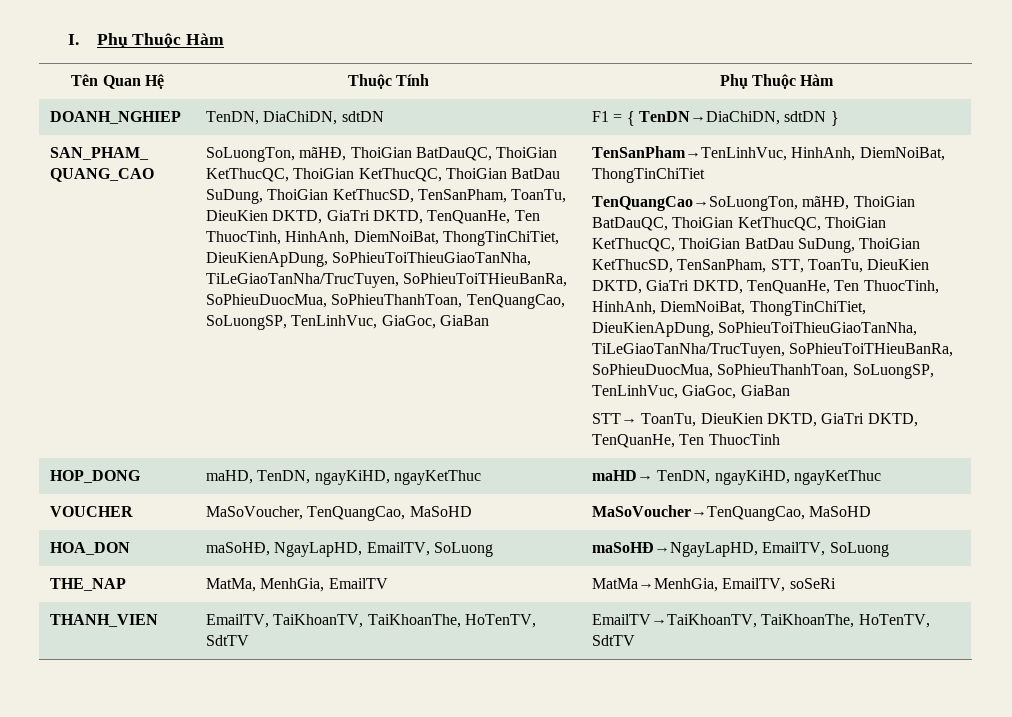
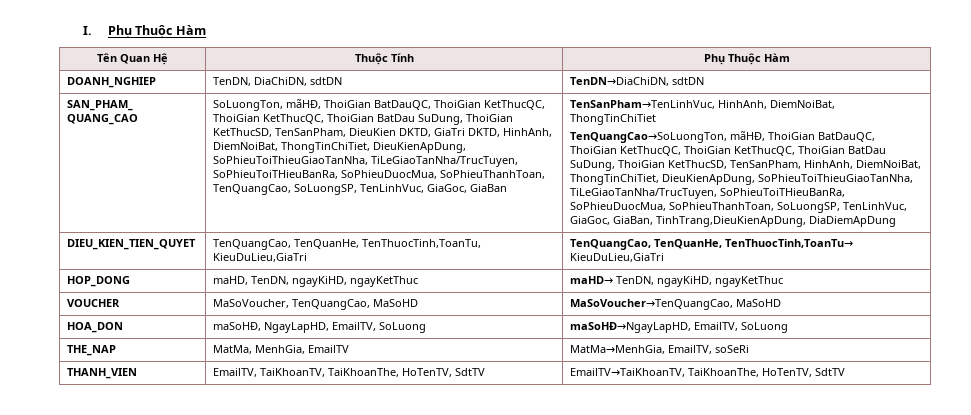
- DOANH_NGHIEP | TenDN, DiaChiDN, sdtDN | F1 = { TenDN→DiaChiDN, sdtDN }
+ DOANH_NGHIEP | TenDN, DiaChiDN, sdtDN | TenDN→DiaChiDN, sdtDN
- SoLuongTon, mãHĐ, ThoiGian BatDauQC, ThoiGian KetThucQC, ThoiGian KetThucQC, ThoiGian BatDau SuDung, ThoiGian KetThucSD, TenSanPham, ToanTu, DieuKien DKTD, GiaTri DKTD, TenQuanHe, Ten ThuocTinh, HinhAnh, DiemNoiBat, ThongTinChiTiet, DieuKienApDung, SoPhieuToiThieuGiaoTanNha, TiLeGiaoTanNha/TrucTuyen, SoPhieuToiTHieuBanRa, SoPhieuDuocMua, SoPhieuThanhToan, TenQuangCao, SoLuongSP, TenLinhVuc, GiaGoc, GiaBan
+ SoLuongTon, mãHĐ, ThoiGian BatDauQC, ThoiGian KetThucQC, ThoiGian KetThucQC, ThoiGian BatDau SuDung, ThoiGian KetThucSD, TenSanPham, DieuKien DKTD, GiaTri DKTD, HinhAnh, DiemNoiBat, ThongTinChiTiet, DieuKienApDung, SoPhieuToiThieuGiaoTanNha, TiLeGiaoTanNha/TrucTuyen, SoPhieuToiTHieuBanRa, SoPhieuDuocMua, SoPhieuThanhToan, TenQuangCao, SoLuongSP, TenLinhVuc, GiaGoc, GiaBan
- TenQuangCao→SoLuongTon, mãHĐ, ThoiGian BatDauQC, ThoiGian KetThucQC, ThoiGian KetThucQC, ThoiGian BatDau SuDung, ThoiGian KetThucSD, TenSanPham, STT, ToanTu, DieuKien DKTD, GiaTri DKTD, TenQuanHe, Ten ThuocTinh, HinhAnh, DiemNoiBat, ThongTinChiTiet, DieuKienApDung, SoPhieuToiThieuGiaoTanNha, TiLeGiaoTanNha/TrucTuyen, SoPhieuToiTHieuBanRa, SoPhieuDuocMua, SoPhieuThanhToan, SoLuongSP, TenLinhVuc, GiaGoc, GiaBan
- STT→ ToanTu, DieuKien DKTD, GiaTri DKTD, TenQuanHe, Ten ThuocTinh
+ TenQuangCao→SoLuongTon, mãHĐ, ThoiGian BatDauQC, ThoiGian KetThucQC, ThoiGian KetThucQC, ThoiGian BatDau SuDung, ThoiGian KetThucSD, TenSanPham, HinhAnh, DiemNoiBat, ThongTinChiTiet, DieuKienApDung, SoPhieuToiThieuGiaoTanNha, TiLeGiaoTanNha/TrucTuyen, SoPhieuToiTHieuBanRa, SoPhieuDuocMua, SoPhieuThanhToan, SoLuongSP, TenLinhVuc, GiaGoc, GiaBan, TinhTrang,DieuKienApDung, DiaDiemApDung
+ DIEU_KIEN_TIEN_QUYET | TenQuangCao, TenQuanHe, TenThuocTinh,ToanTu, KieuDuLieu,GiaTri | TenQuangCao, TenQuanHe, TenThuocTinh,ToanTu→ KieuDuLieu,GiaTri

